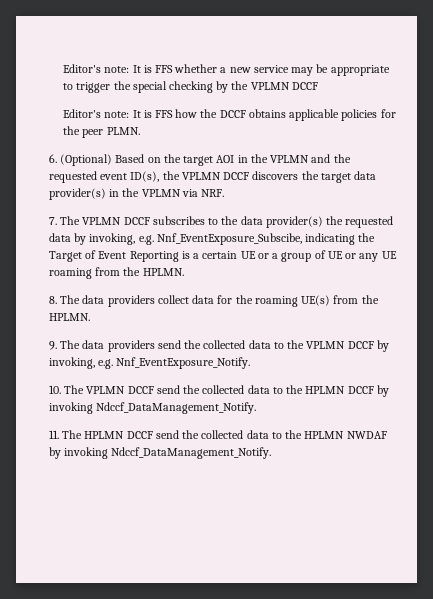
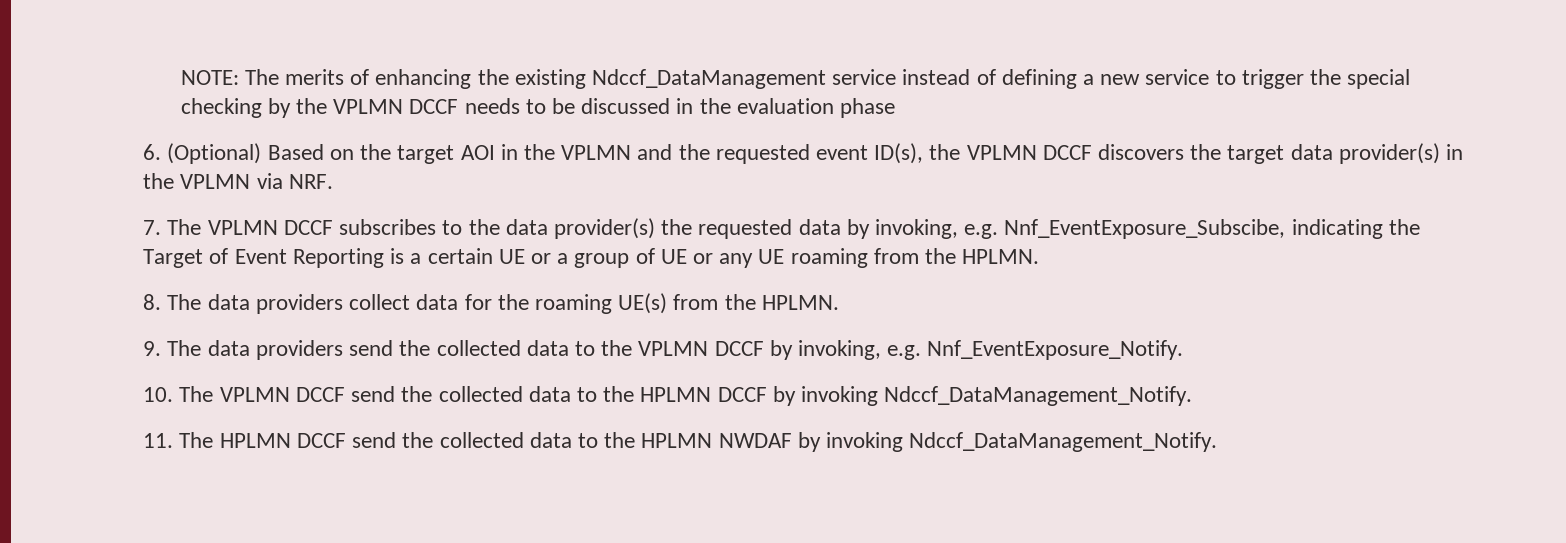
- Editor's note: It is FFS whether a new service may be appropriate to trigger the special checking by the VPLMN DCCF
- Editor's note: It is FFS how the DCCF obtains applicable policies for the peer PLMN.
+ NOTE: The merits of enhancing the existing Ndccf_DataManagement service instead of defining a new service to trigger the special checking by the VPLMN DCCF needs to be discussed in the evaluation phase

